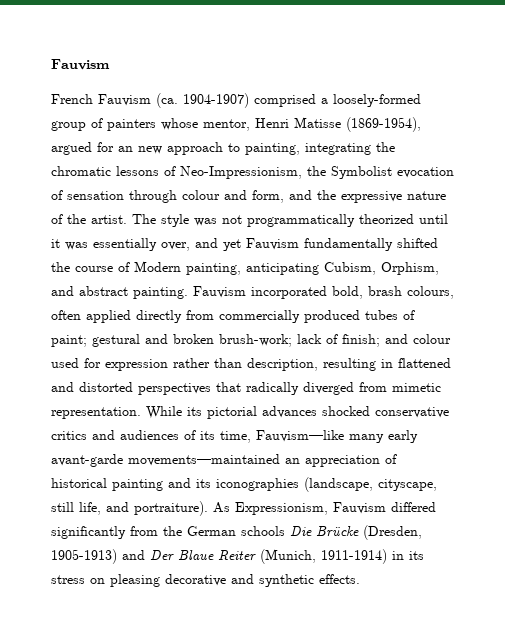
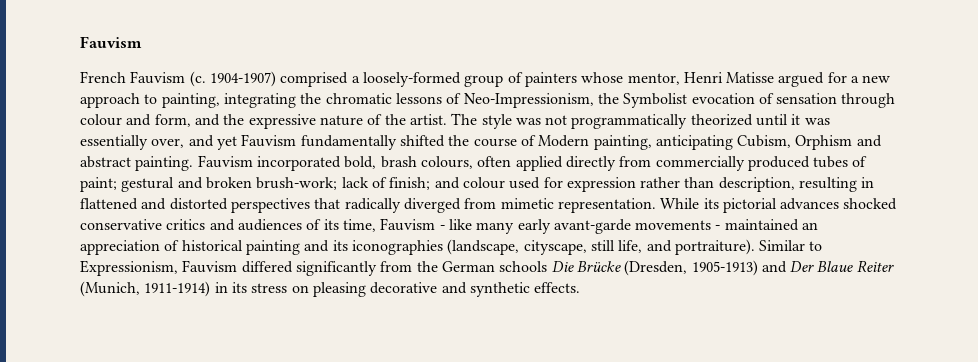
- French Fauvism (ca. 1904-1907) comprised a loosely-formed group of painters whose mentor, Henri Matisse (1869-1954), argued for an new approach to painting, integrating the chromatic lessons of Neo-Impressionism, the Symbolist evocation of sensation through colour and form, and the expressive nature of the artist.
+ French Fauvism (c. 1904-1907) comprised a loosely-formed group of painters whose mentor, Henri Matisse argued for a new approach to painting, integrating the chromatic lessons of Neo-Impressionism, the Symbolist evocation of sensation through colour and form, and the expressive nature of the artist.
- The style was not programmatically theorized until it was essentially over, and yet Fauvism fundamentally shifted the course of Modern painting, anticipating Cubism, Orphism, and abstract painting.
+ The style was not programmatically theorized until it was essentially over, and yet Fauvism fundamentally shifted the course of Modern painting, anticipating Cubism, Orphism and abstract painting.
- While its pictorial advances shocked conservative critics and audiences of its time, Fauvism—like many early avant-garde movements—maintained an appreciation of historical painting and its iconographies (landscape, cityscape, still life, and portraiture).
+ While its pictorial advances shocked conservative critics and audiences of its time, Fauvism - like many early avant-garde movements - maintained an appreciation of historical painting and its iconographies (landscape, cityscape, still life, and portraiture).
- As Expressionism, Fauvism differed significantly from the German schools Die Brücke (Dresden, 1905-1913) and Der Blaue Reiter (Munich, 1911-1914) in its stress on pleasing decorative and synthetic effects.
+ Similar to Expressionism, Fauvism differed significantly from the German schools Die Brücke (Dresden, 1905-1913) and Der Blaue Reiter (Munich, 1911-1914) in its stress on pleasing decorative and synthetic effects.

